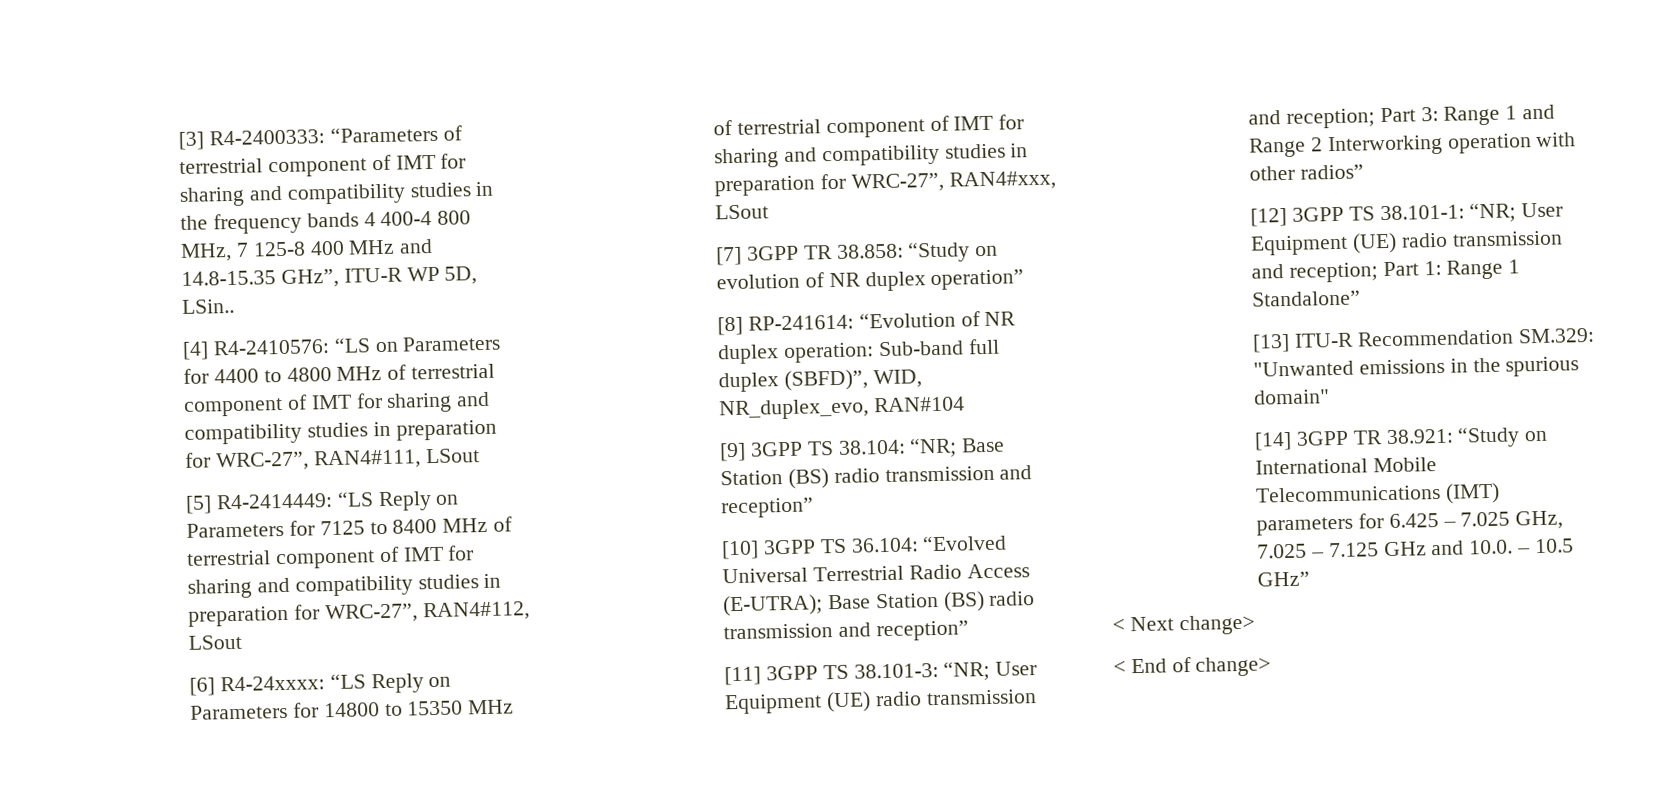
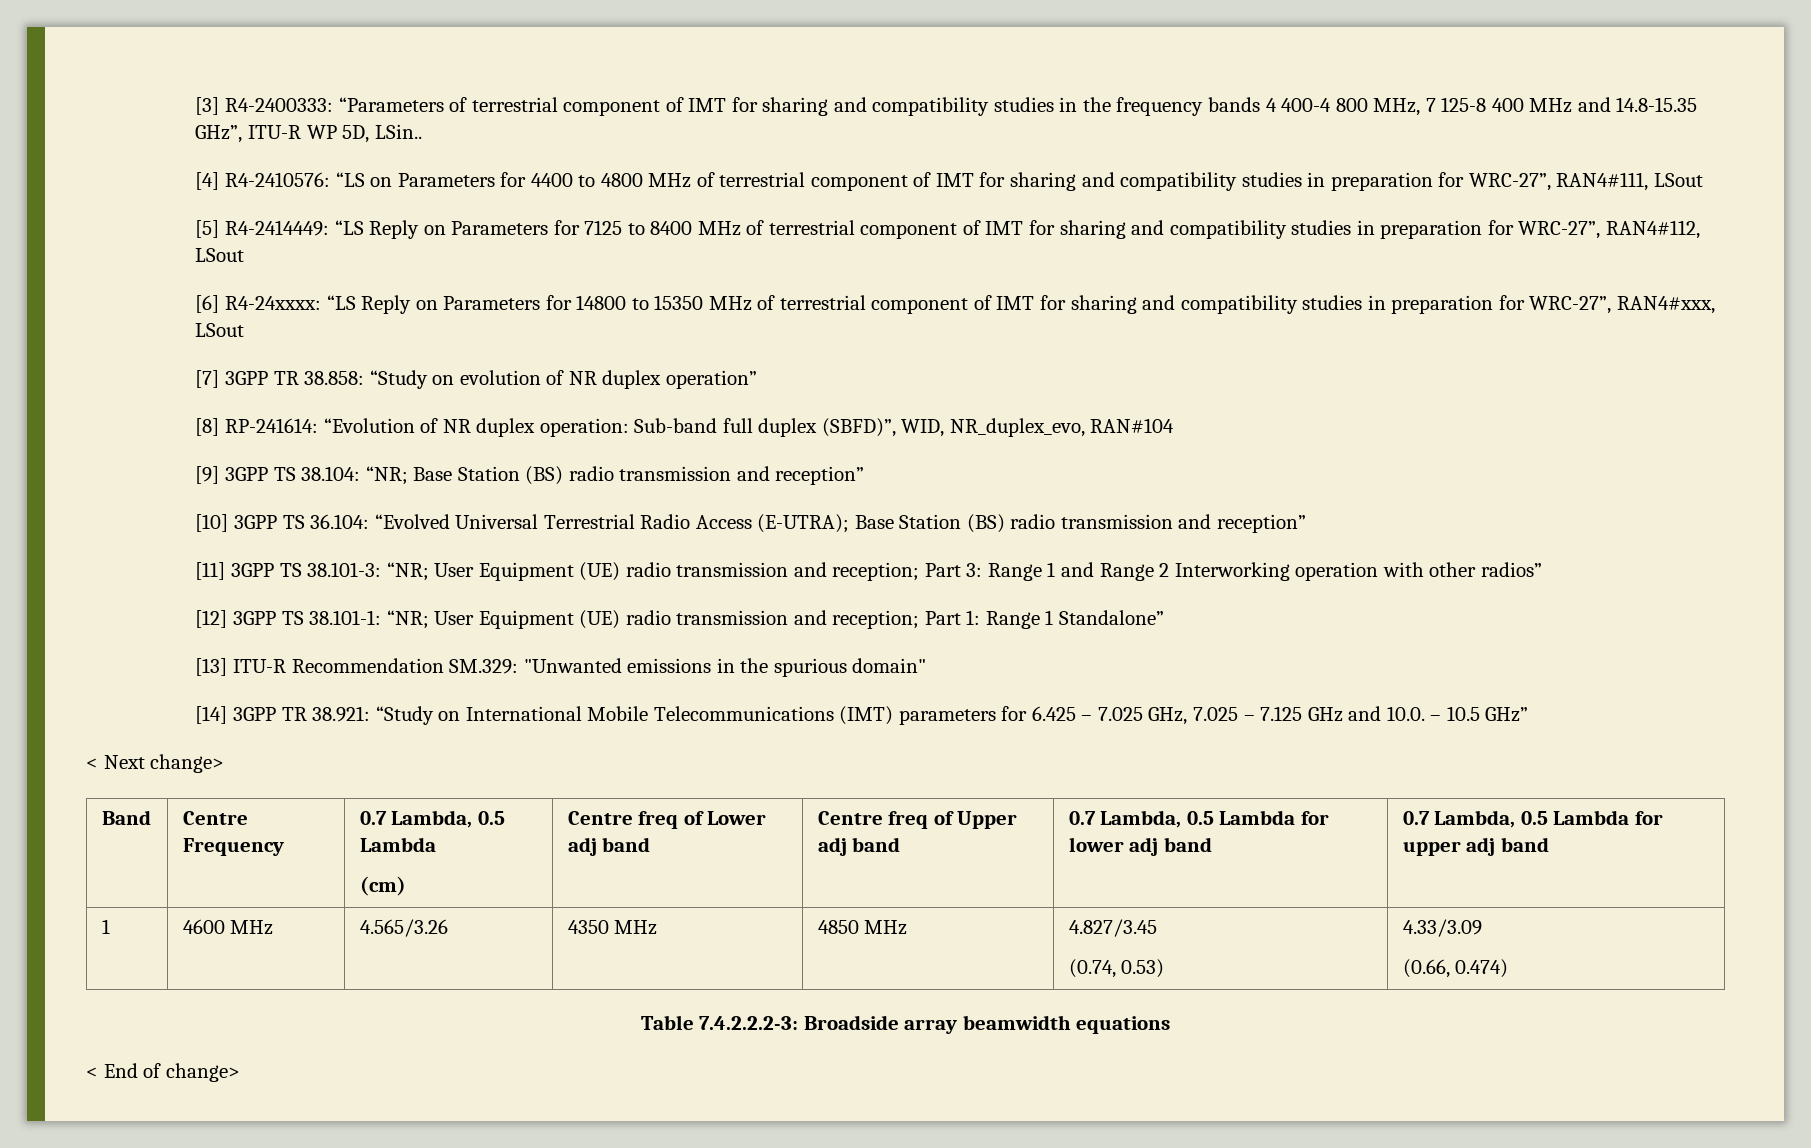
+ Band | Centre Frequency | 0.7 Lambda, 0.5 Lambda
+ (cm) | Centre freq of Lower adj band | Centre freq of Upper adj band | 0.7 Lambda, 0.5 Lambda for lower adj band | 0.7 Lambda, 0.5 Lambda for upper adj band
+ 1 | 4600 MHz | 4.565/3.26 | 4350 MHz | 4850 MHz | 4.827/3.45
+ (0.74, 0.53) | 4.33/3.09
+ (0.66, 0.474)
+ Table 7.4.2.2.2-3: Broadside array beamwidth equations

